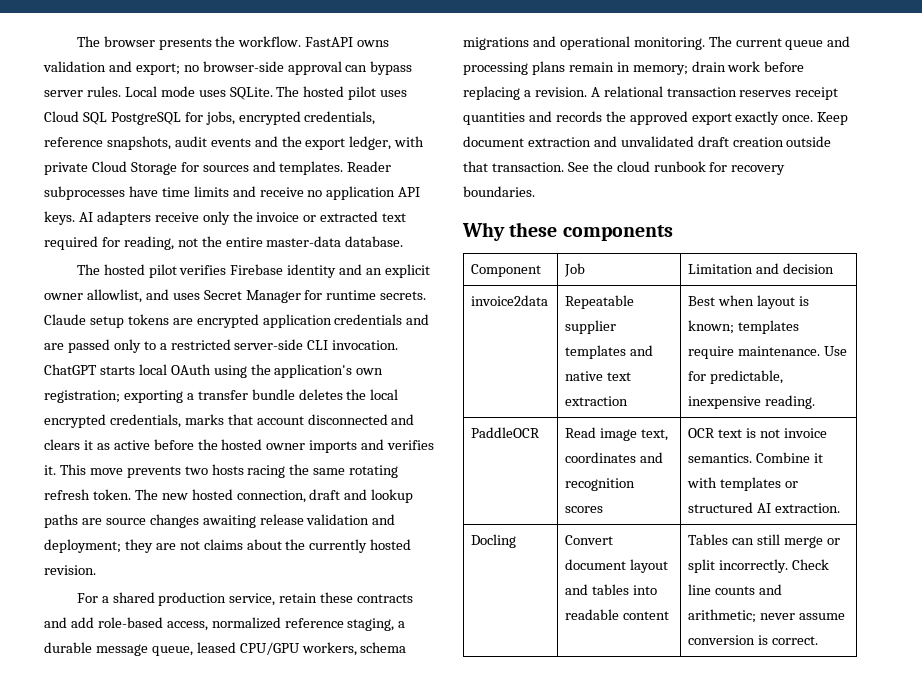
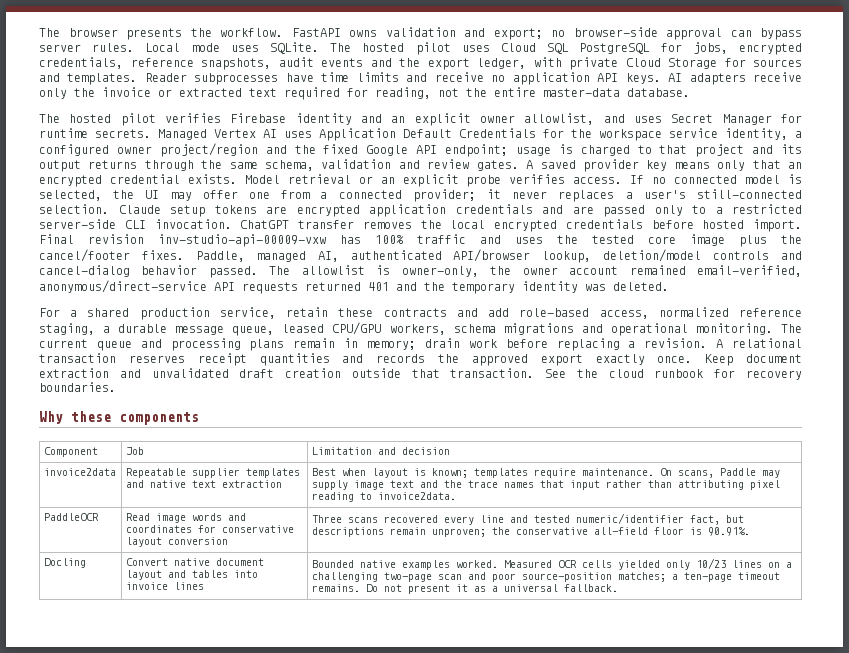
+ Managed Vertex AI uses Application Default Credentials for the workspace service identity, a configured owner project/region and the fixed Google API endpoint; usage is charged to that project and its output returns through the same schema, validation and review gates. A saved provider key means only that an encrypted credential exists. Model retrieval or an explicit probe verifies access. If no connected model is selected, the UI may offer one from a connected provider; it never replaces a user's still-connected selection.
- ChatGPT starts local OAuth using the application's own registration; exporting a transfer bundle deletes the local encrypted credentials, marks that account disconnected and clears it as active before the hosted owner imports and verifies it. This move prevents two hosts racing the same rotating refresh token. The new hosted connection, draft and lookup paths are source changes awaiting release validation and deployment; they are not claims about the currently hosted revision.
+ ChatGPT transfer removes the local encrypted credentials before hosted import. Final revision inv-studio-api-00009-vxw has 100% traffic and uses the tested core image plus the cancel/footer fixes. Paddle, managed AI, authenticated API/browser lookup, deletion/model controls and cancel-dialog behavior passed. The allowlist is owner-only, the owner account remained email-verified, anonymous/direct-service API requests returned 401 and the temporary identity was deleted.
- invoice2data | Repeatable supplier templates and native text extraction | Best when layout is known; templates require maintenance. Use for predictable, inexpensive reading.
- PaddleOCR | Read image text, coordinates and recognition scores | OCR text is not invoice semantics. Combine it with templates or structured AI extraction.
+ invoice2data | Repeatable supplier templates and native text extraction | Best when layout is known; templates require maintenance. On scans, Paddle may supply image text and the trace names that input rather than attributing pixel reading to invoice2data.
+ PaddleOCR | Read image words and coordinates for conservative layout conversion | Three scans recovered every line and tested numeric/identifier fact, but descriptions remain unproven; the conservative all-field floor is 90.91%.
- Convert document layout and tables into readable content | Tables can still merge or split incorrectly. Check line counts and arithmetic; never assume conversion is correct.
+ Convert native document layout and tables into invoice lines | Bounded native examples worked. Measured OCR cells yielded only 10/23 lines on a challenging two-page scan and poor source-position matches; a ten-page timeout remains. Do not present it as a universal fallback.

